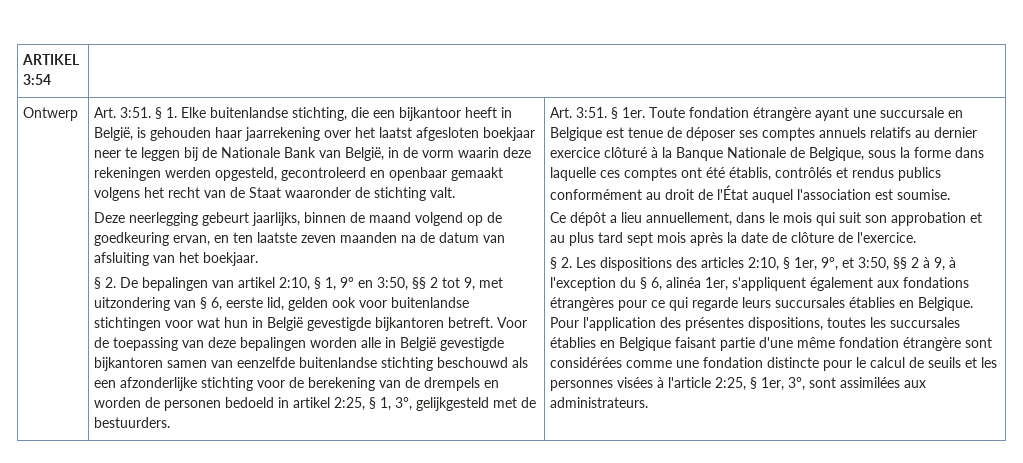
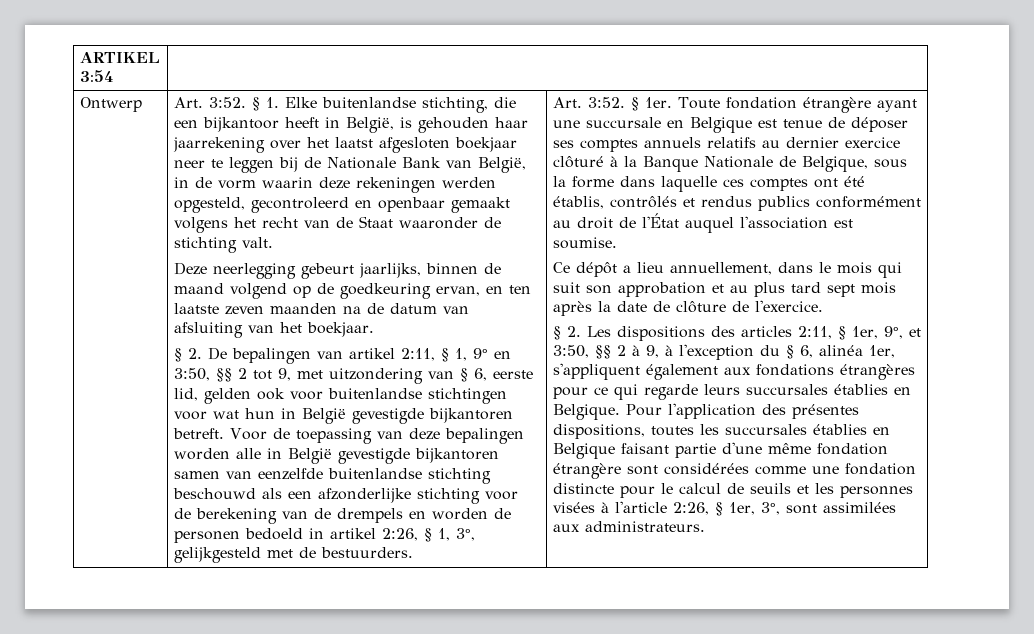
- Ontwerp | Art. 3:51.
+ Ontwerp | Art. 3:52.
- § 2. De bepalingen van artikel 2:10, § 1, 9° en 3:50, §§ 2 tot 9, met uitzondering van § 6, eerste lid, gelden ook voor buitenlandse stichtingen voor wat hun in België gevestigde bijkantoren betreft.
+ § 2. De bepalingen van artikel 2:11, § 1, 9° en 3:50, §§ 2 tot 9, met uitzondering van § 6, eerste lid, gelden ook voor buitenlandse stichtingen voor wat hun in België gevestigde bijkantoren betreft.
- Voor de toepassing van deze bepalingen worden alle in België gevestigde bijkantoren samen van eenzelfde buitenlandse stichting beschouwd als een afzonderlijke stichting voor de berekening van de drempels en worden de personen bedoeld in artikel 2:25, § 1, 3°, gelijkgesteld met de bestuurders. | Art. 3:51.
+ Voor de toepassing van deze bepalingen worden alle in België gevestigde bijkantoren samen van eenzelfde buitenlandse stichting beschouwd als een afzonderlijke stichting voor de berekening van de drempels en worden de personen bedoeld in artikel 2:26, § 1, 3°, gelijkgesteld met de bestuurders. | Art. 3:52.
- § 2. Les dispositions des articles 2:10, § 1er, 9°, et 3:50, §§ 2 à 9, à l'exception du § 6, alinéa 1er, s'appliquent également aux fondations étrangères pour ce qui regarde leurs succursales établies en Belgique.
+ § 2. Les dispositions des articles 2:11, § 1er, 9°, et 3:50, §§ 2 à 9, à l'exception du § 6, alinéa 1er, s'appliquent également aux fondations étrangères pour ce qui regarde leurs succursales établies en Belgique.
- Pour l'application des présentes dispositions, toutes les succursales établies en Belgique faisant partie d'une même fondation étrangère sont considérées comme une fondation distincte pour le calcul de seuils et les personnes visées à l'article 2:25, § 1er, 3°, sont assimilées aux administrateurs.
+ Pour l'application des présentes dispositions, toutes les succursales établies en Belgique faisant partie d'une même fondation étrangère sont considérées comme une fondation distincte pour le calcul de seuils et les personnes visées à l'article 2:26, § 1er, 3°, sont assimilées aux administrateurs.

